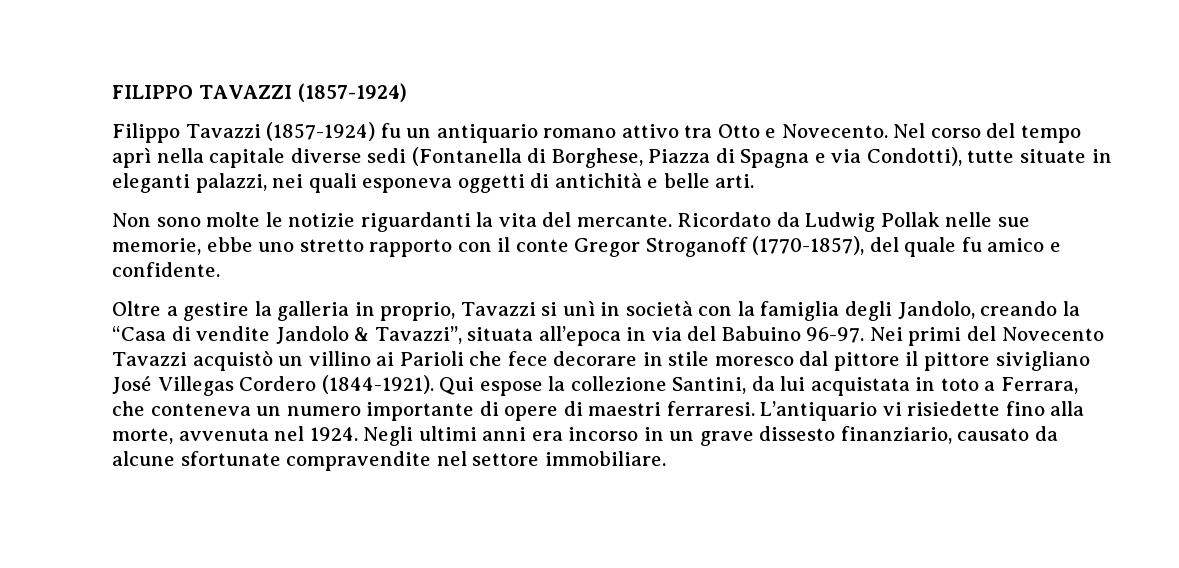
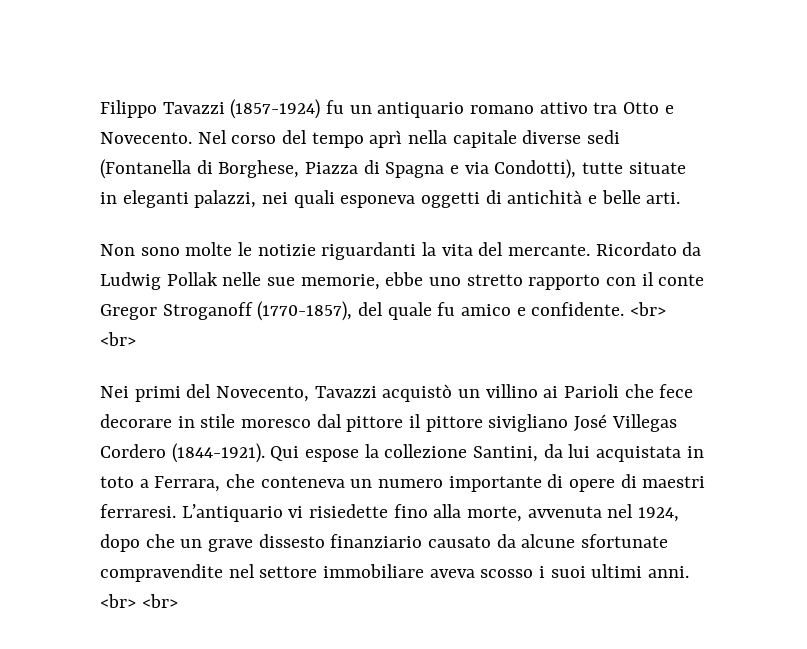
- FILIPPO TAVAZZI (1857-1924)
- Ricordato da Ludwig Pollak nelle sue memorie, ebbe uno stretto rapporto con il conte Gregor Stroganoff (1770-1857), del quale fu amico e confidente.
- Oltre a gestire la galleria in proprio, Tavazzi si unì in società con la famiglia degli Jandolo, creando la “Casa di vendite Jandolo & Tavazzi”, situata all’epoca in via del Babuino 96-97. Nei primi del Novecento Tavazzi acquistò un villino ai Parioli che fece decorare in stile moresco dal pittore il pittore sivigliano José Villegas Cordero (1844-1921).
+ Ricordato da Ludwig Pollak nelle sue memorie, ebbe uno stretto rapporto con il conte Gregor Stroganoff (1770-1857), del quale fu amico e confidente. <br> <br>
+ Nei primi del Novecento, Tavazzi acquistò un villino ai Parioli che fece decorare in stile moresco dal pittore il pittore sivigliano José Villegas Cordero (1844-1921).
- L’antiquario vi risiedette fino alla morte, avvenuta nel 1924. Negli ultimi anni era incorso in un grave dissesto finanziario, causato da alcune sfortunate compravendite nel settore immobiliare.
+ L’antiquario vi risiedette fino alla morte, avvenuta nel 1924, dopo che un grave dissesto finanziario causato da alcune sfortunate compravendite nel settore immobiliare aveva scosso i suoi ultimi anni. <br> <br>

